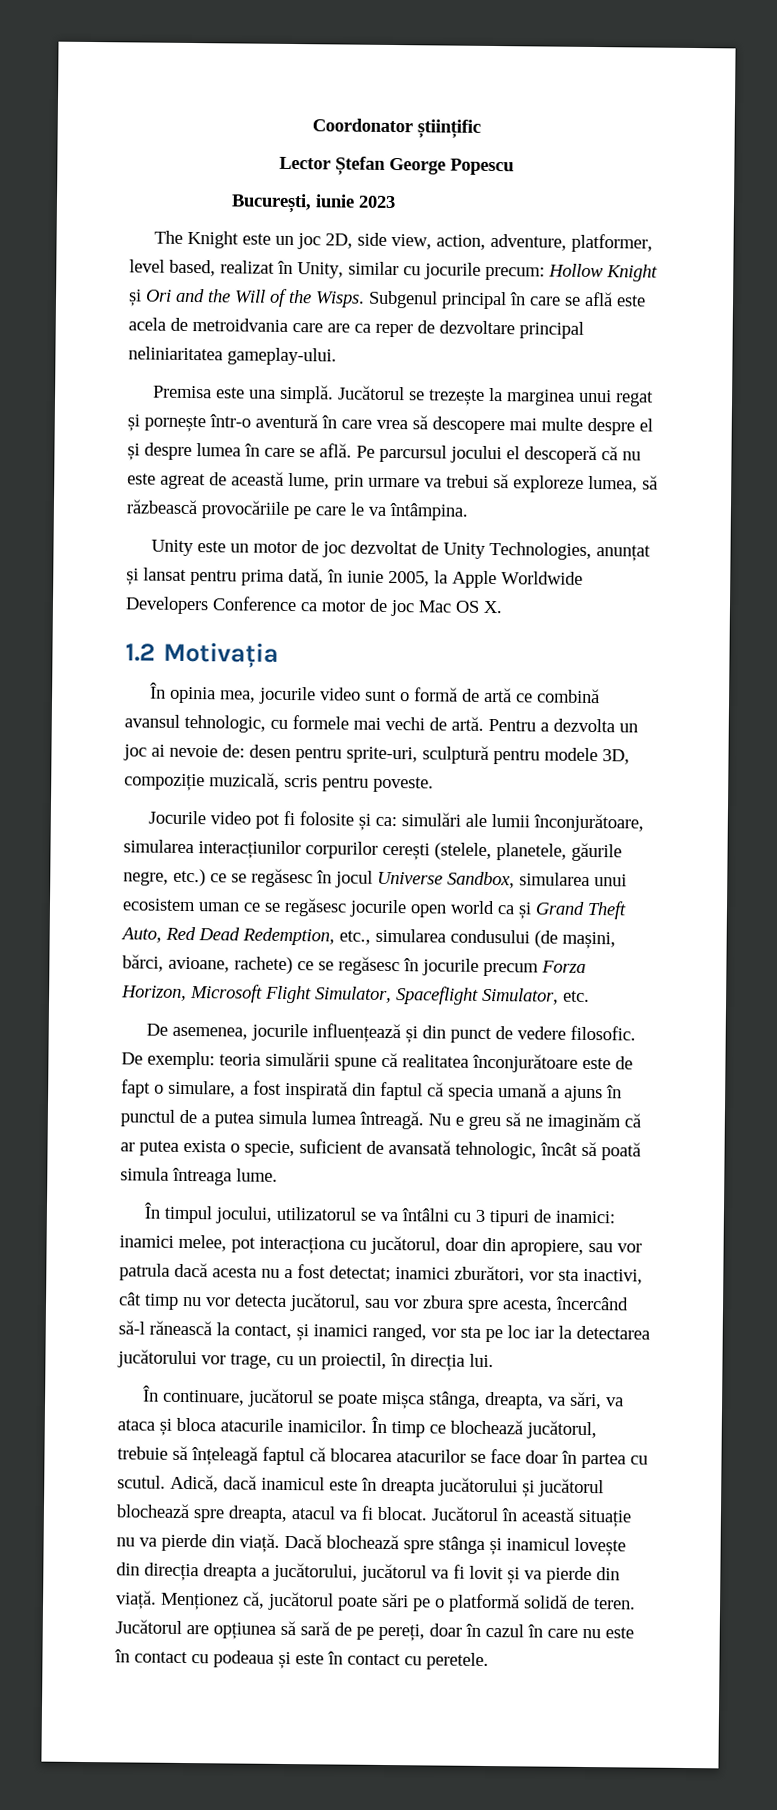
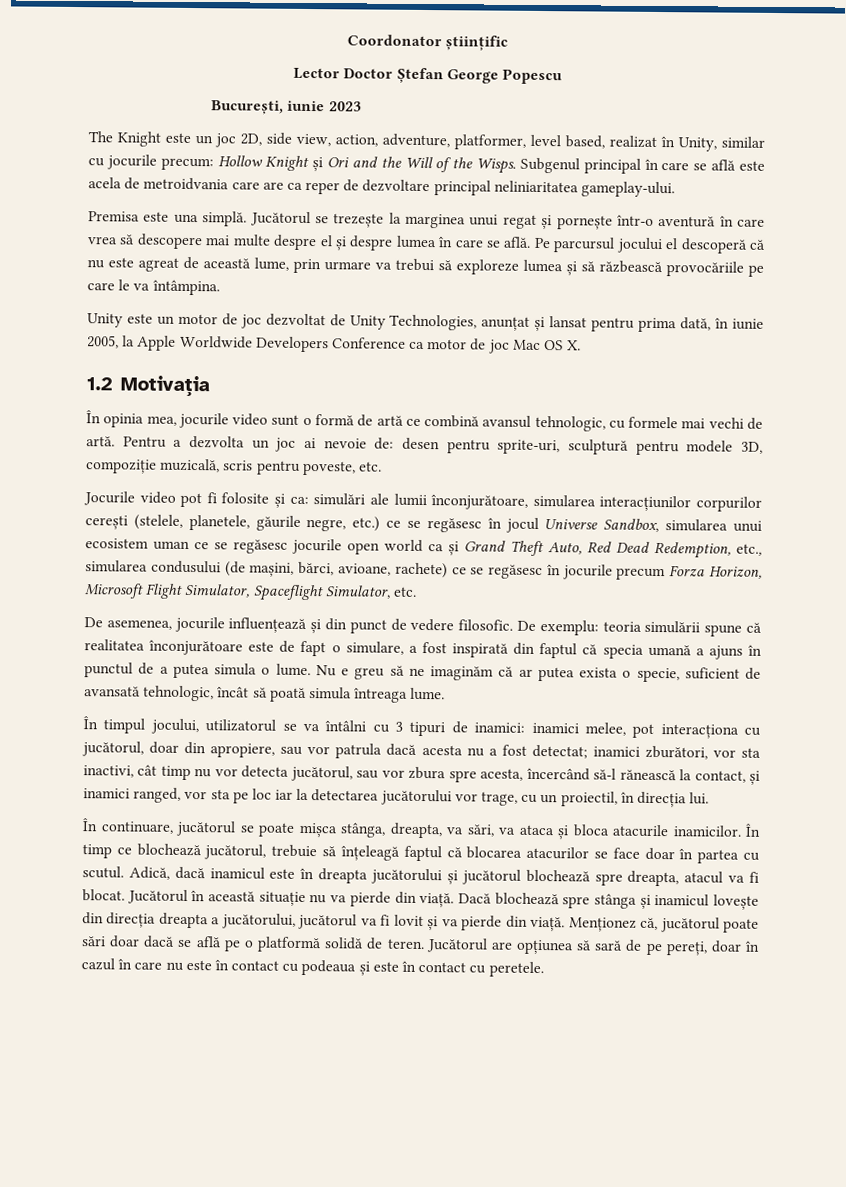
- Lector Ștefan George Popescu
+ Lector Doctor Ștefan George Popescu
- Pe parcursul jocului el descoperă că nu este agreat de această lume, prin urmare va trebui să exploreze lumea, să răzbească provocăriile pe care le va întâmpina.
+ Pe parcursul jocului el descoperă că nu este agreat de această lume, prin urmare va trebui să exploreze lumea și să răzbească provocăriile pe care le va întâmpina.
- Pentru a dezvolta un joc ai nevoie de: desen pentru sprite-uri, sculptură pentru modele 3D, compoziție muzicală, scris pentru poveste.
+ Pentru a dezvolta un joc ai nevoie de: desen pentru sprite-uri, sculptură pentru modele 3D, compoziție muzicală, scris pentru poveste, etc.
- De exemplu: teoria simulării spune că realitatea înconjurătoare este de fapt o simulare, a fost inspirată din faptul că specia umană a ajuns în punctul de a putea simula lumea întreagă.
+ De exemplu: teoria simulării spune că realitatea înconjurătoare este de fapt o simulare, a fost inspirată din faptul că specia umană a ajuns în punctul de a putea simula o lume.
- Menționez că, jucătorul poate sări pe o platformă solidă de teren.
+ Menționez că, jucătorul poate sări doar dacă se află pe o platformă solidă de teren.

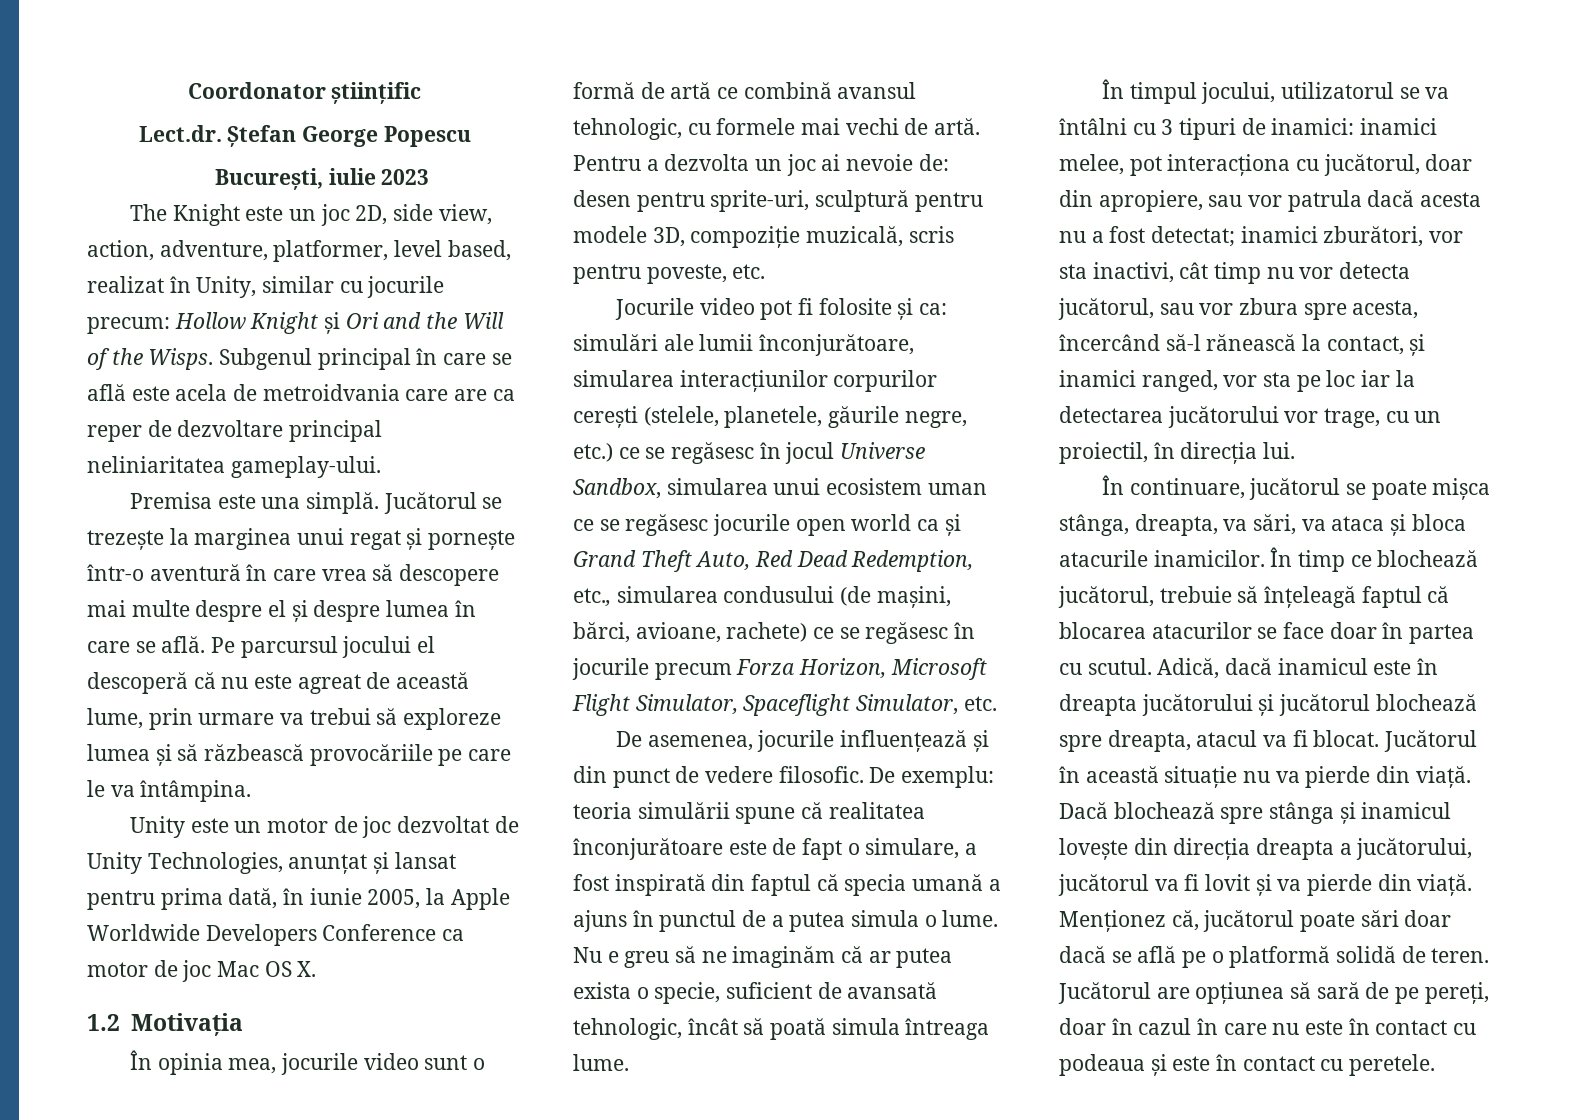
- Lector Doctor Ștefan George Popescu
+ Lect.dr. Ștefan George Popescu
- București, iunie 2023
+ București, iulie 2023

